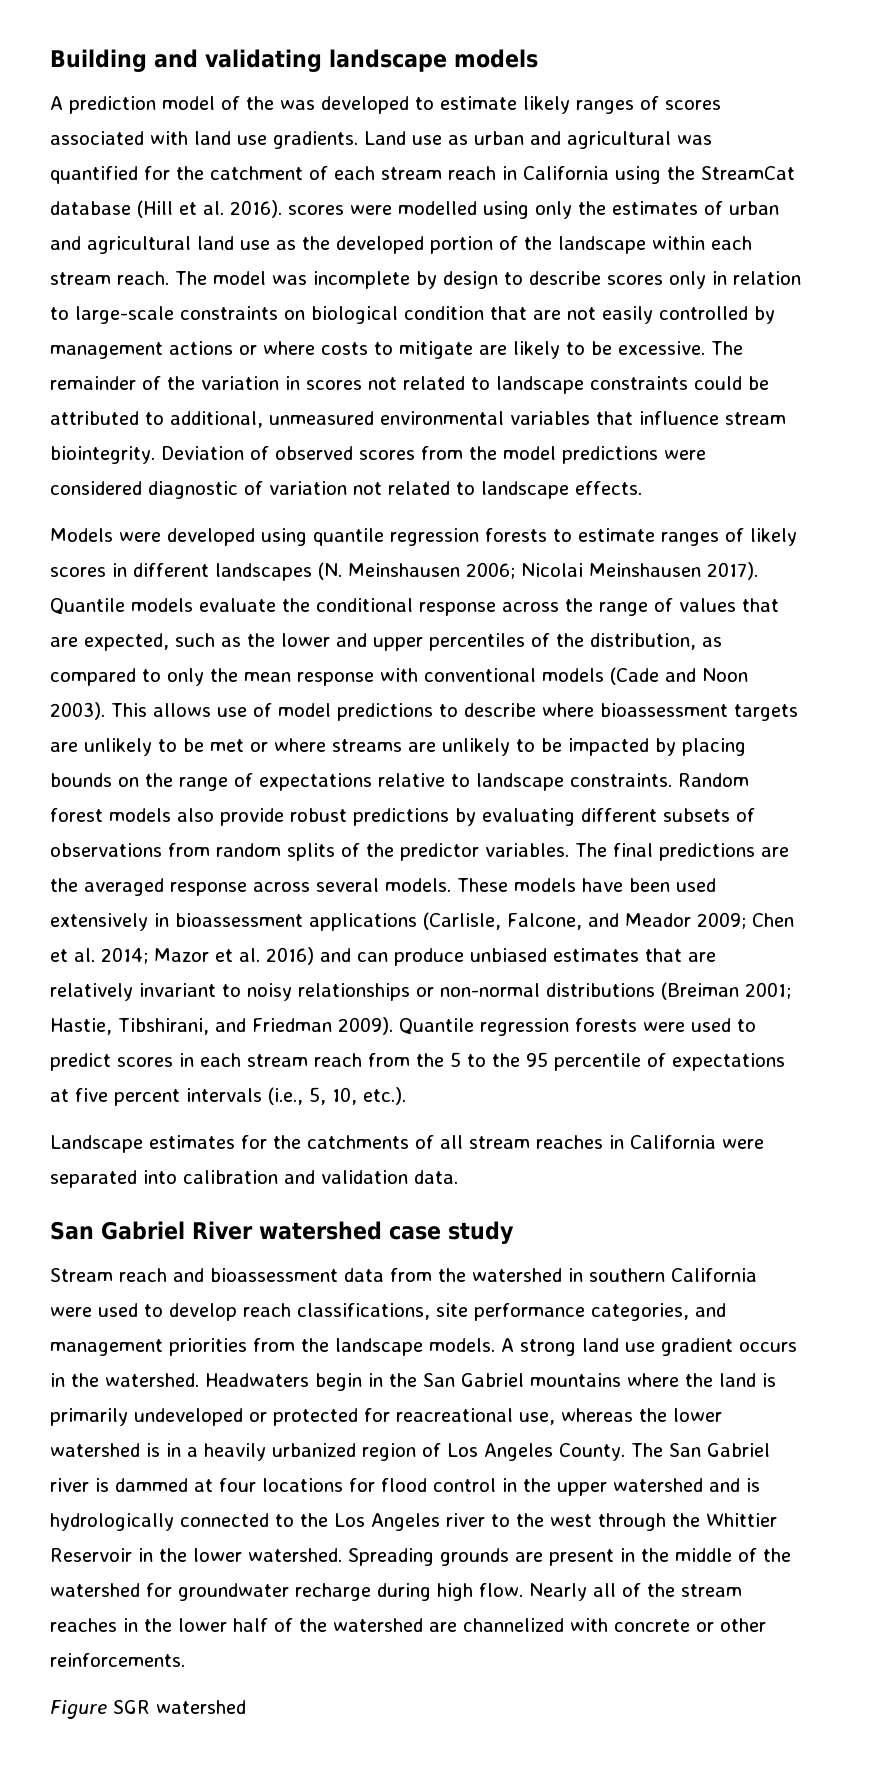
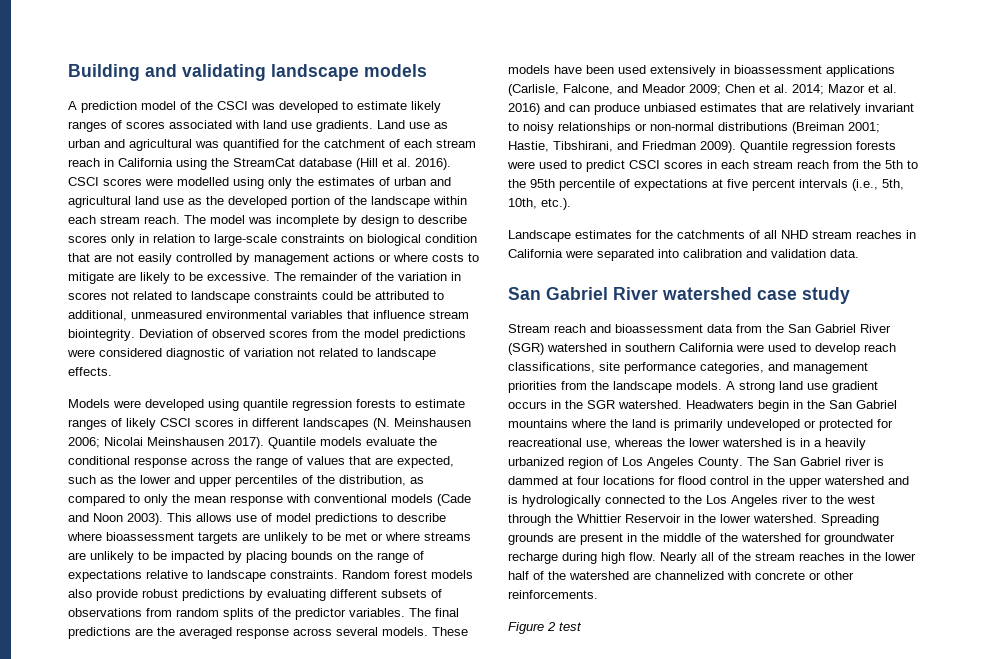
- A prediction model of the was developed to estimate likely ranges of scores associated with land use gradients.
+ A prediction model of the CSCI was developed to estimate likely ranges of scores associated with land use gradients.
- Land use as urban and agricultural was quantified for the catchment of each stream reach in California using the StreamCat database (Hill et al. 2016). scores were modelled using only the estimates of urban and agricultural land use as the developed portion of the landscape within each stream reach.
+ Land use as urban and agricultural was quantified for the catchment of each stream reach in California using the StreamCat database (Hill et al. 2016). CSCI scores were modelled using only the estimates of urban and agricultural land use as the developed portion of the landscape within each stream reach.
- Models were developed using quantile regression forests to estimate ranges of likely scores in different landscapes (N. Meinshausen 2006; Nicolai Meinshausen 2017).
+ Models were developed using quantile regression forests to estimate ranges of likely CSCI scores in different landscapes (N. Meinshausen 2006; Nicolai Meinshausen 2017).
- Quantile regression forests were used to predict scores in each stream reach from the 5 to the 95 percentile of expectations at five percent intervals (i.e., 5, 10, etc.).
+ Quantile regression forests were used to predict CSCI scores in each stream reach from the 5th to the 95th percentile of expectations at five percent intervals (i.e., 5th, 10th, etc.).
- Landscape estimates for the catchments of all stream reaches in California were separated into calibration and validation data.
+ Landscape estimates for the catchments of all NHD stream reaches in California were separated into calibration and validation data.
- Stream reach and bioassessment data from the watershed in southern California were used to develop reach classifications, site performance categories, and management priorities from the landscape models.
+ Stream reach and bioassessment data from the San Gabriel River (SGR) watershed in southern California were used to develop reach classifications, site performance categories, and management priorities from the landscape models.
- A strong land use gradient occurs in the watershed.
+ A strong land use gradient occurs in the SGR watershed.
- Figure SGR watershed
+ Figure 2 test

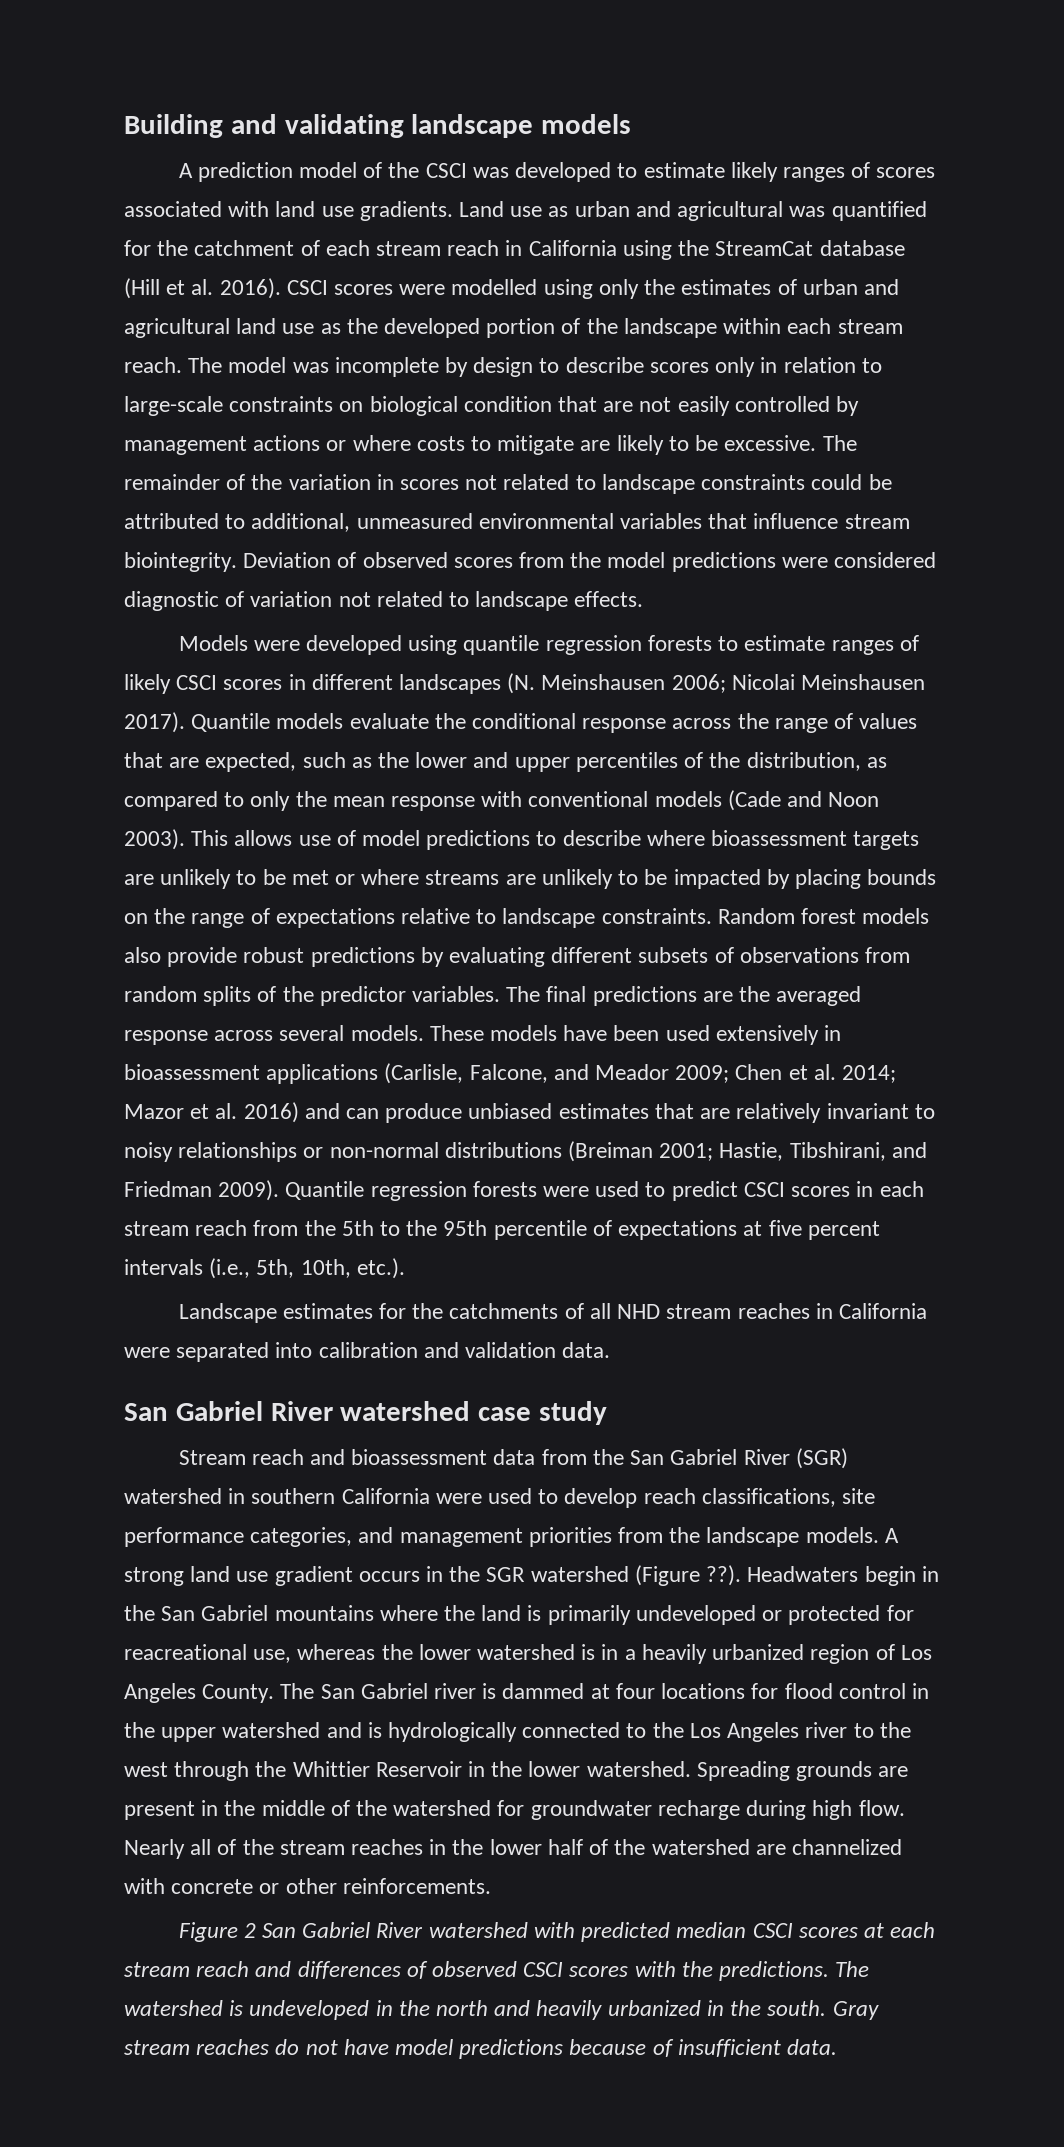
- A strong land use gradient occurs in the SGR watershed.
+ A strong land use gradient occurs in the SGR watershed (Figure ??).
- Figure 2 test
+ Figure 2 San Gabriel River watershed with predicted median CSCI scores at each stream reach and differences of observed CSCI scores with the predictions. The watershed is undeveloped in the north and heavily urbanized in the south. Gray stream reaches do not have model predictions because of insufficient data.

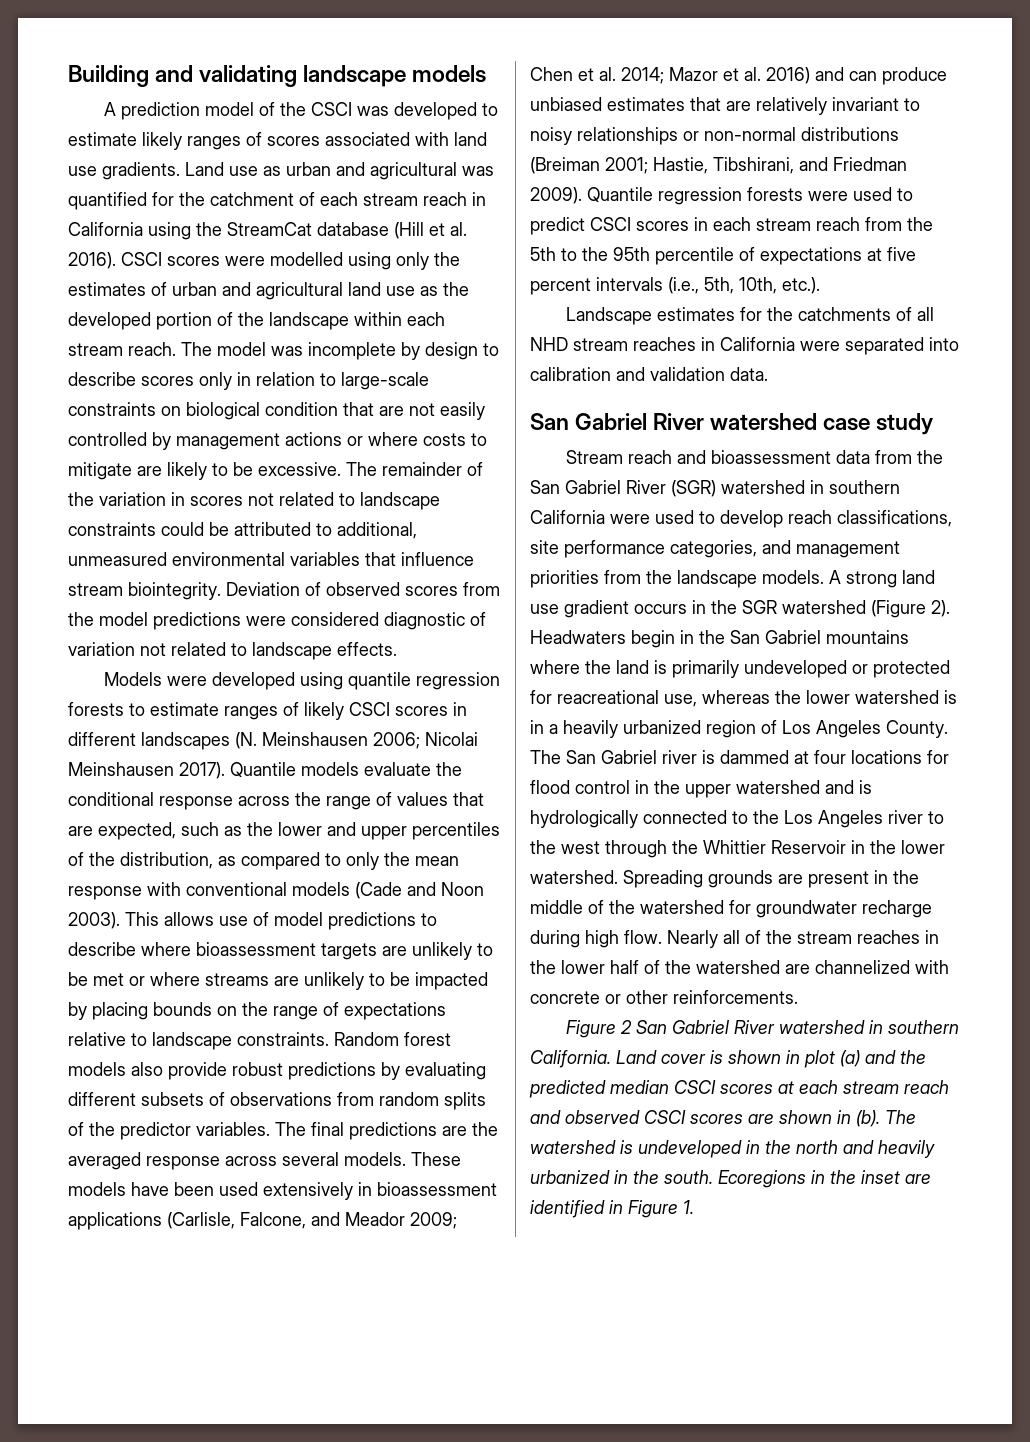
- A strong land use gradient occurs in the SGR watershed (Figure ??).
+ A strong land use gradient occurs in the SGR watershed (Figure 2).
- Figure 2 San Gabriel River watershed with predicted median CSCI scores at each stream reach and differences of observed CSCI scores with the predictions.
+ Figure 2 San Gabriel River watershed in southern California. Land cover is shown in plot (a) and the predicted median CSCI scores at each stream reach and observed CSCI scores are shown in (b).
- Gray stream reaches do not have model predictions because of insufficient data.
+ Ecoregions in the inset are identified in Figure 1.

